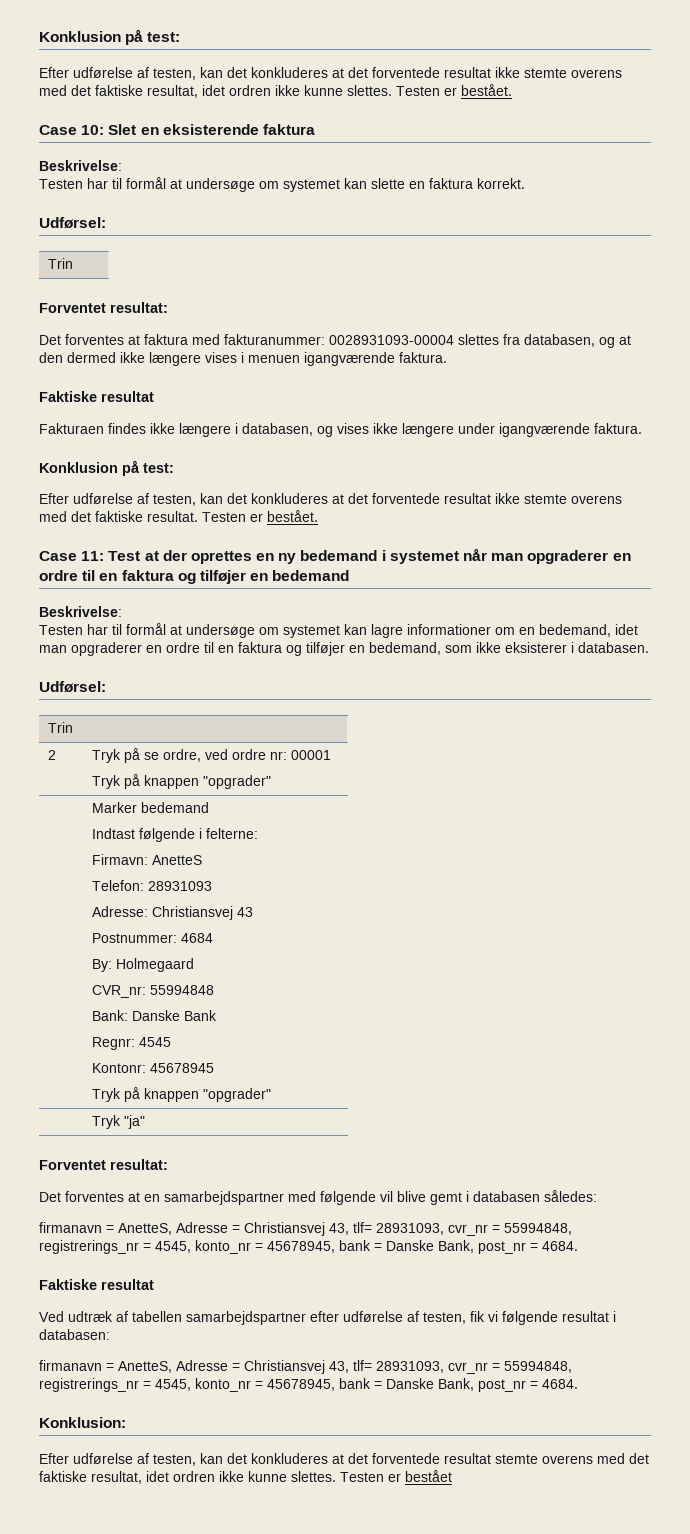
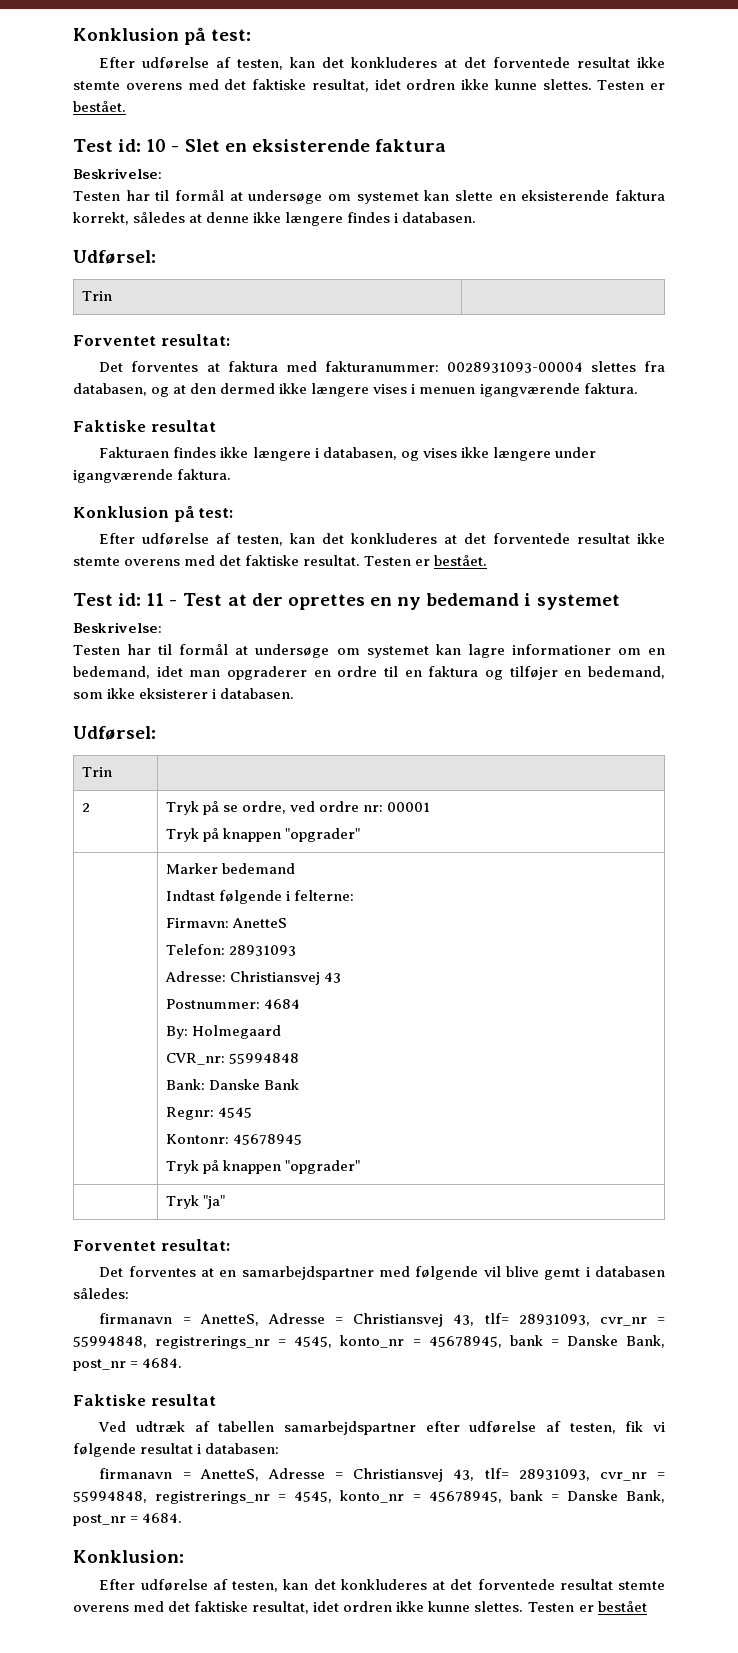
- Case 10: Slet en eksisterende faktura
+ Test id: 10 - Slet en eksisterende faktura
- Testen har til formål at undersøge om systemet kan slette en faktura korrekt.
+ Testen har til formål at undersøge om systemet kan slette en eksisterende faktura korrekt, således at denne ikke længere findes i databasen.
- Case 11: Test at der oprettes en ny bedemand i systemet når man opgraderer en ordre til en faktura og tilføjer en bedemand
+ Test id: 11 - Test at der oprettes en ny bedemand i systemet

